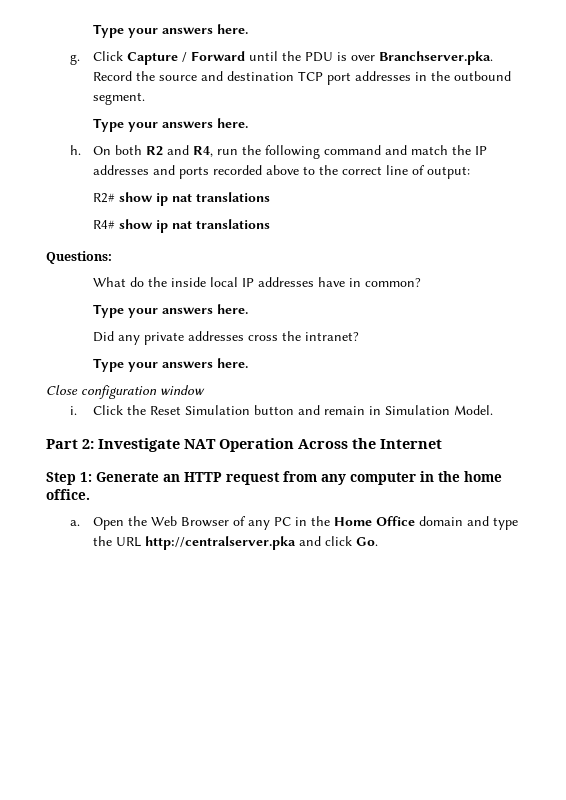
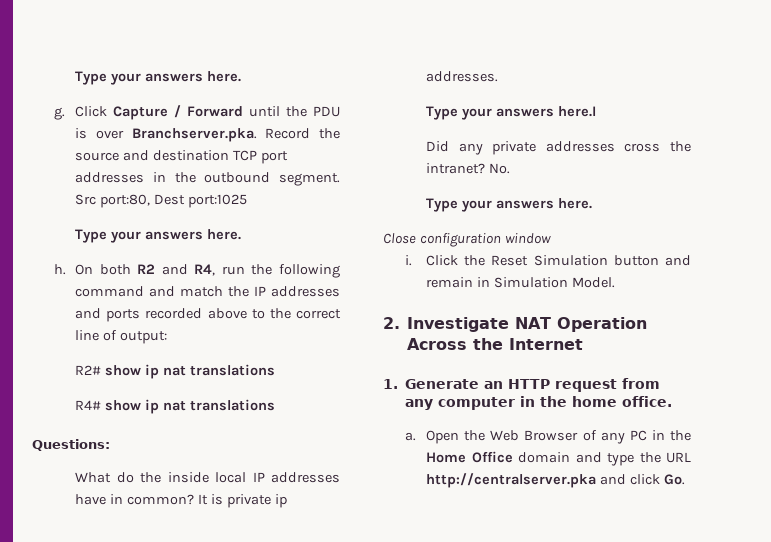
+ Src port:80, Dest port:1025
- What do the inside local IP addresses have in common?
- Type your answers here.
+ What do the inside local IP addresses have in common? It is private ip addresses.
+ Type your answers here.I
+ No.
- Part 2: Investigate NAT Operation Across the Internet
+ 2. Investigate NAT Operation Across the Internet
- Step 1: Generate an HTTP request from any computer in the home office.
+ 1. Generate an HTTP request from any computer in the home office.

